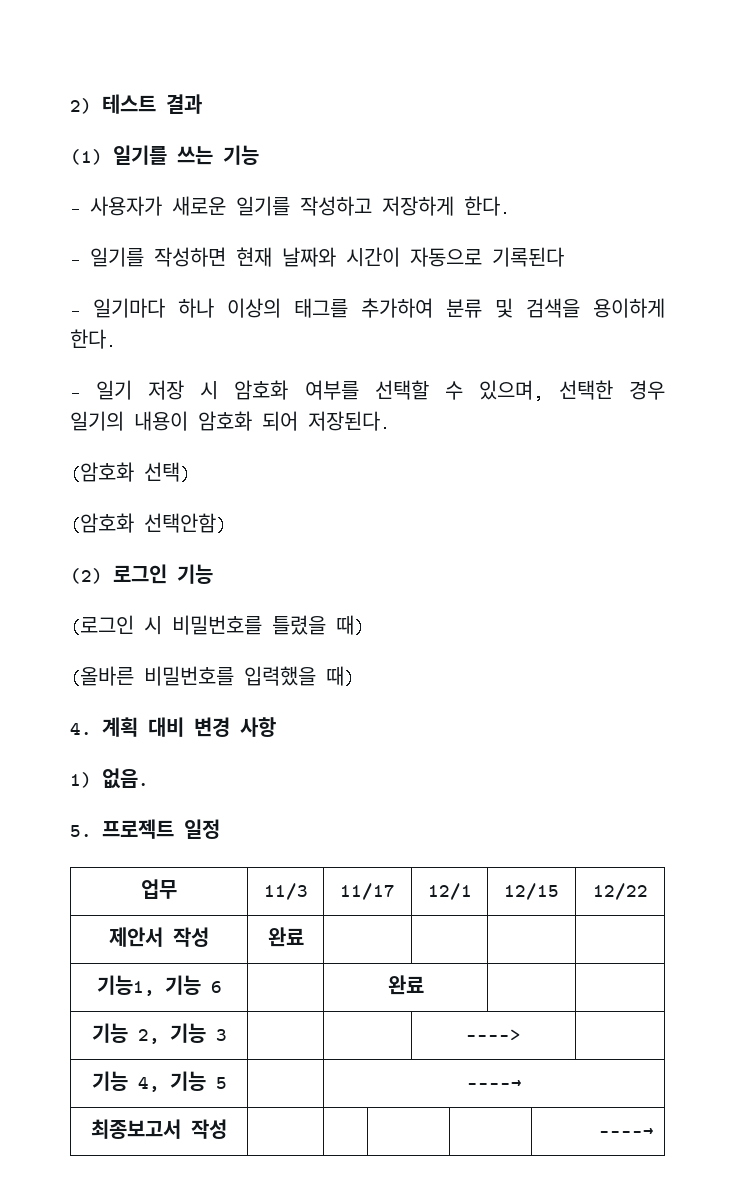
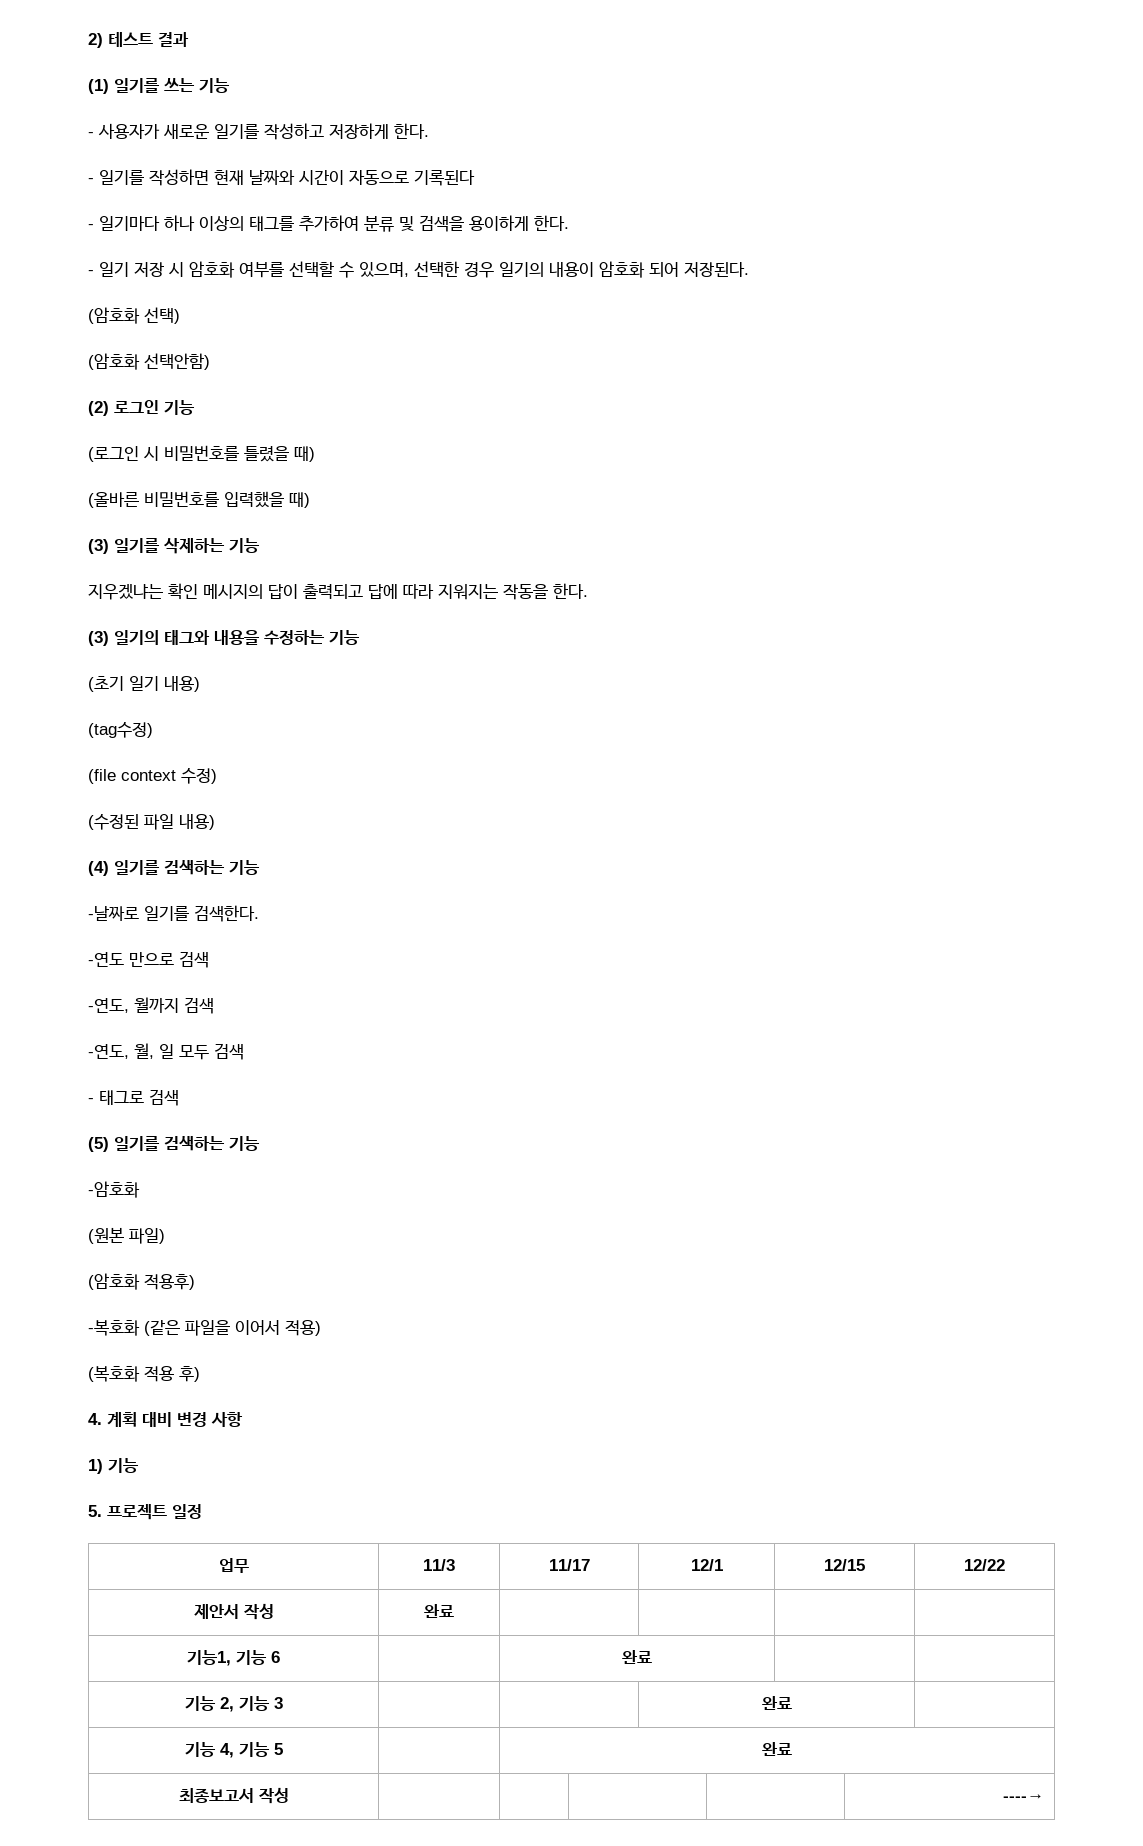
+ (3) 일기를 삭제하는 기능
+ 지우겠냐는 확인 메시지의 답이 출력되고 답에 따라 지워지는 작동을 한다.
+ (3) 일기의 태그와 내용을 수정하는 기능
+ (초기 일기 내용)
+ (tag수정)
+ (file context 수정)
+ (수정된 파일 내용)
+ (4) 일기를 검색하는 기능
+ -날짜로 일기를 검색한다.
+ -연도 만으로 검색
+ -연도, 월까지 검색
+ -연도, 월, 일 모두 검색
+ - 태그로 검색
+ (5) 일기를 검색하는 기능
+ -암호화
+ (원본 파일)
+ (암호화 적용후)
+ -복호화 (같은 파일을 이어서 적용)
+ (복호화 적용 후)
- 1) 없음.
+ 1) 기능
- 기능 2, 기능 3 | | | ----> |
+ 기능 2, 기능 3 | | | 완료 |
- 기능 4, 기능 5 | | ----→
+ 기능 4, 기능 5 | | 완료

